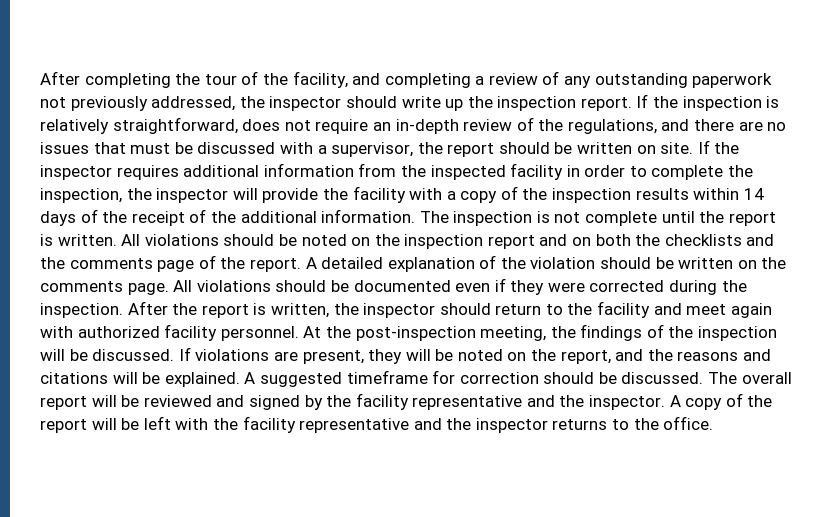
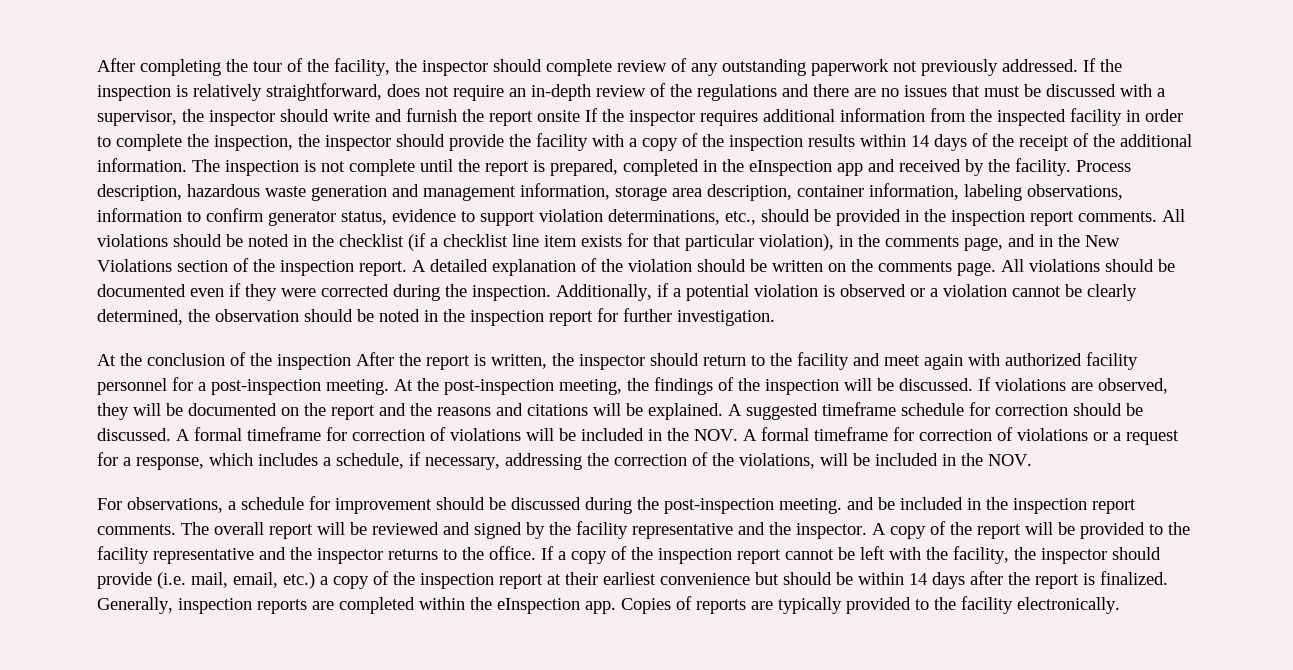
- After completing the tour of the facility, and completing a review of any outstanding paperwork not previously addressed, the inspector should write up the inspection report.
+ After completing the tour of the facility, the inspector should complete review of any outstanding paperwork not previously addressed.
- If the inspection is relatively straightforward, does not require an in-depth review of the regulations, and there are no issues that must be discussed with a supervisor, the report should be written on site. If the inspector requires additional information from the inspected facility in order to complete the inspection, the inspector will provide the facility with a copy of the inspection results within 14 days of the receipt of the additional information.
+ If the inspection is relatively straightforward, does not require an in-depth review of the regulations and there are no issues that must be discussed with a supervisor, the inspector should write and furnish the report onsite If the inspector requires additional information from the inspected facility in order to complete the inspection, the inspector should provide the facility with a copy of the inspection results within 14 days of the receipt of the additional information.
- The inspection is not complete until the report is written.
+ The inspection is not complete until the report is prepared, completed in the eInspection app and received by the facility. Process description, hazardous waste generation and management information, storage area description, container information, labeling observations, information to confirm generator status, evidence to support violation determinations, etc., should be provided in the inspection report comments.
- All violations should be noted on the inspection report and on both the checklists and the comments page of the report.
+ All violations should be noted in the checklist (if a checklist line item exists for that particular violation), in the comments page, and in the New Violations section of the inspection report.
- After the report is written, the inspector should return to the facility and meet again with authorized facility personnel.
+ Additionally, if a potential violation is observed or a violation cannot be clearly determined, the observation should be noted in the inspection report for further investigation.
+ At the conclusion of the inspection After the report is written, the inspector should return to the facility and meet again with authorized facility personnel for a post-inspection meeting.
- If violations are present, they will be noted on the report, and the reasons and citations will be explained.
+ If violations are observed, they will be documented on the report and the reasons and citations will be explained.
- A suggested timeframe for correction should be discussed.
+ A suggested timeframe schedule for correction should be discussed.
+ A formal timeframe for correction of violations will be included in the NOV. A formal timeframe for correction of violations or a request for a response, which includes a schedule, if necessary, addressing the correction of the violations, will be included in the NOV.
+ For observations, a schedule for improvement should be discussed during the post-inspection meeting. and be included in the inspection report comments.
- A copy of the report will be left with the facility representative and the inspector returns to the office.
+ A copy of the report will be provided to the facility representative and the inspector returns to the office.
+ If a copy of the inspection report cannot be left with the facility, the inspector should provide (i.e. mail, email, etc.) a copy of the inspection report at their earliest convenience but should be within 14 days after the report is finalized. Generally, inspection reports are completed within the eInspection app. Copies of reports are typically provided to the facility electronically.

